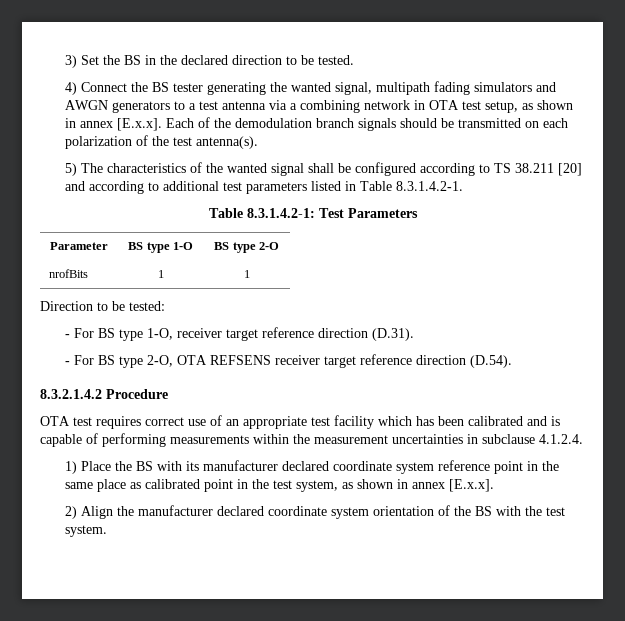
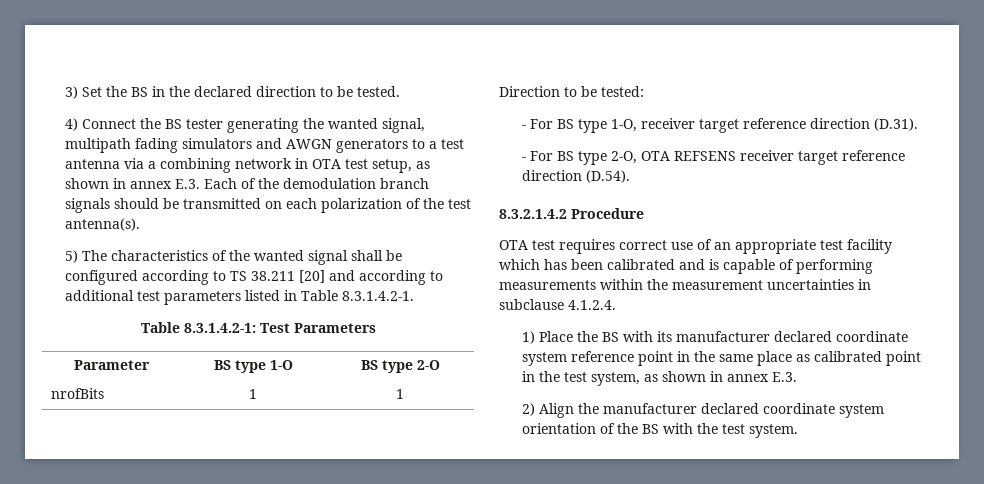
- 4) Connect the BS tester generating the wanted signal, multipath fading simulators and AWGN generators to a test antenna via a combining network in OTA test setup, as shown in annex [E.x.x]. Each of the demodulation branch signals should be transmitted on each polarization of the test antenna(s).
+ 4) Connect the BS tester generating the wanted signal, multipath fading simulators and AWGN generators to a test antenna via a combining network in OTA test setup, as shown in annex E.3. Each of the demodulation branch signals should be transmitted on each polarization of the test antenna(s).
- 1) Place the BS with its manufacturer declared coordinate system reference point in the same place as calibrated point in the test system, as shown in annex [E.x.x].
+ 1) Place the BS with its manufacturer declared coordinate system reference point in the same place as calibrated point in the test system, as shown in annex E.3.

